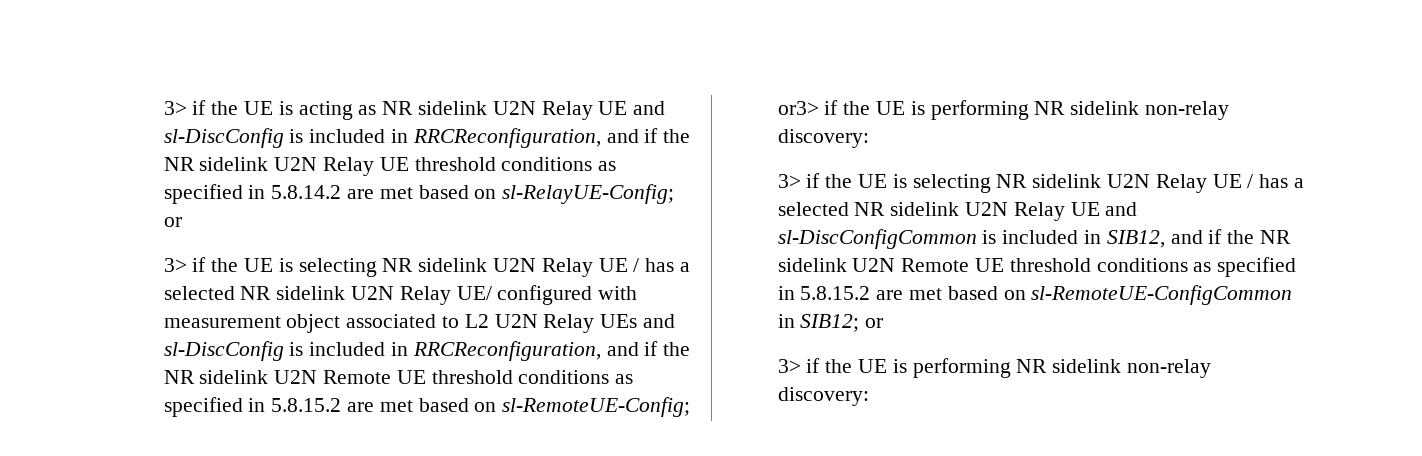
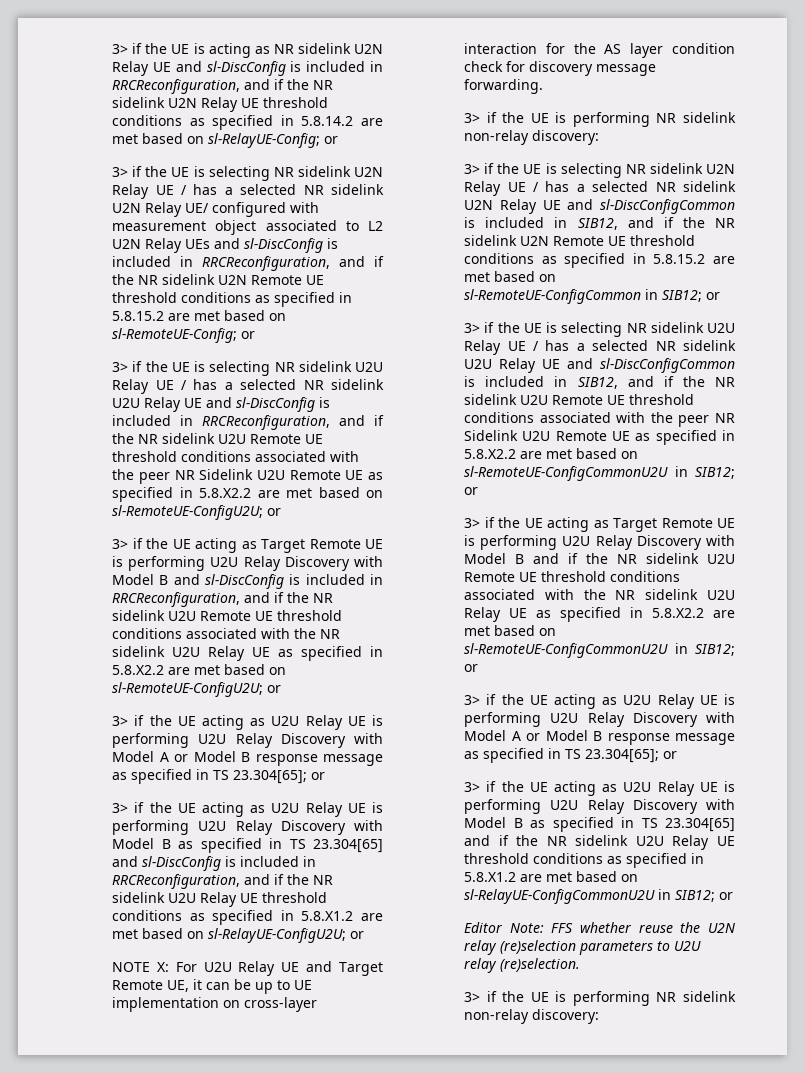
- 3> if the UE is selecting NR sidelink U2N Relay UE / has a selected NR sidelink U2N Relay UE/ configured with measurement object associated to L2 U2N Relay UEs and sl-DiscConfig is included in RRCReconfiguration, and if the NR sidelink U2N Remote UE threshold conditions as specified in 5.8.15.2 are met based on sl-RemoteUE-Config; or3> if the UE is performing NR sidelink non-relay discovery:
+ 3> if the UE is selecting NR sidelink U2N Relay UE / has a selected NR sidelink U2N Relay UE/ configured with measurement object associated to L2 U2N Relay UEs and sl-DiscConfig is included in RRCReconfiguration, and if the NR sidelink U2N Remote UE threshold conditions as specified in 5.8.15.2 are met based on sl-RemoteUE-Config; or
+ 3> if the UE is selecting NR sidelink U2U Relay UE / has a selected NR sidelink U2U Relay UE and sl-DiscConfig is included in RRCReconfiguration, and if the NR sidelink U2U Remote UE threshold conditions associated with the peer NR Sidelink U2U Remote UE as specified in 5.8.X2.2 are met based on sl-RemoteUE-ConfigU2U; or
+ 3> if the UE acting as Target Remote UE is performing U2U Relay Discovery with Model B and sl-DiscConfig is included in RRCReconfiguration, and if the NR sidelink U2U Remote UE threshold conditions associated with the NR sidelink U2U Relay UE as specified in 5.8.X2.2 are met based on sl-RemoteUE-ConfigU2U; or
+ 3> if the UE acting as U2U Relay UE is performing U2U Relay Discovery with Model A or Model B response message as specified in TS 23.304[65]; or
+ 3> if the UE acting as U2U Relay UE is performing U2U Relay Discovery with Model B as specified in TS 23.304[65] and sl-DiscConfig is included in RRCReconfiguration, and if the NR sidelink U2U Relay UE threshold conditions as specified in 5.8.X1.2 are met based on sl-RelayUE-ConfigU2U; or
+ NOTE X: For U2U Relay UE and Target Remote UE, it can be up to UE implementation on cross-layer interaction for the AS layer condition check for discovery message forwarding.
+ 3> if the UE is performing NR sidelink non-relay discovery:
+ 3> if the UE is selecting NR sidelink U2U Relay UE / has a selected NR sidelink U2U Relay UE and sl-DiscConfigCommon is included in SIB12, and if the NR sidelink U2U Remote UE threshold conditions associated with the peer NR Sidelink U2U Remote UE as specified in 5.8.X2.2 are met based on sl-RemoteUE-ConfigCommonU2U in SIB12; or
+ 3> if the UE acting as Target Remote UE is performing U2U Relay Discovery with Model B and if the NR sidelink U2U Remote UE threshold conditions associated with the NR sidelink U2U Relay UE as specified in 5.8.X2.2 are met based on sl-RemoteUE-ConfigCommonU2U in SIB12; or
+ 3> if the UE acting as U2U Relay UE is performing U2U Relay Discovery with Model A or Model B response message as specified in TS 23.304[65]; or
+ 3> if the UE acting as U2U Relay UE is performing U2U Relay Discovery with Model B as specified in TS 23.304[65] and if the NR sidelink U2U Relay UE threshold conditions as specified in 5.8.X1.2 are met based on sl-RelayUE-ConfigCommonU2U in SIB12; or
+ Editor Note: FFS whether reuse the U2N relay (re)selection parameters to U2U relay (re)selection.

